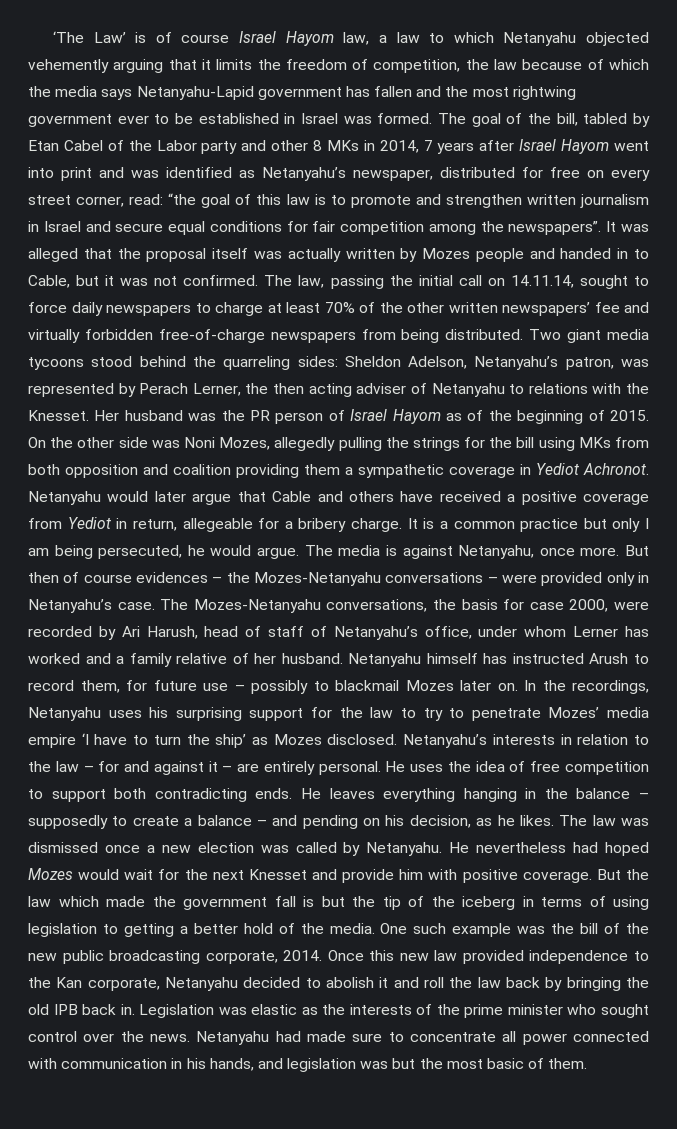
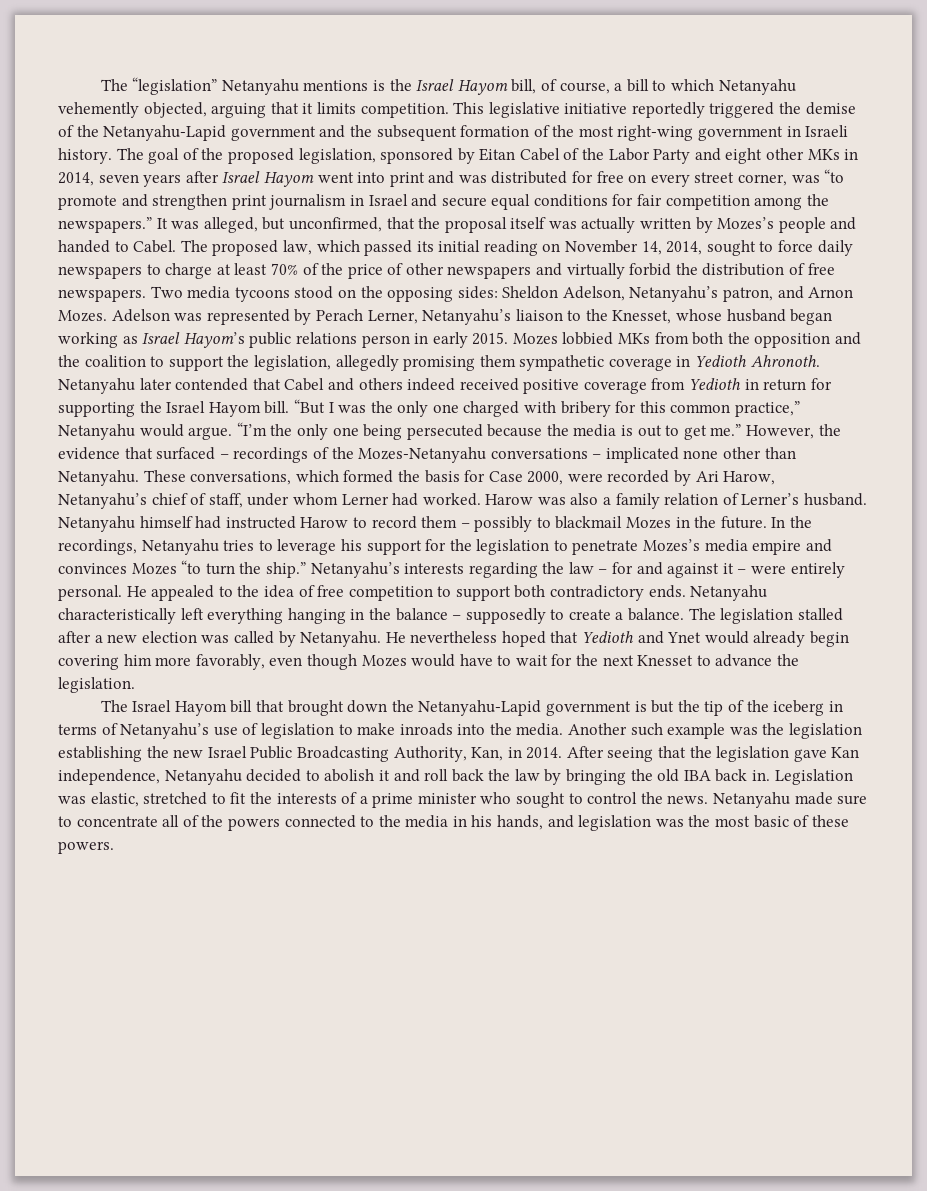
- ‘The Law’ is of course Israel Hayom law, a law to which Netanyahu objected vehemently arguing that it limits the freedom of competition, the law because of which the media says Netanyahu-Lapid government has fallen and the most rightwing government ever to be established in Israel was formed. The goal of the bill, tabled by Etan Cabel of the Labor party and other 8 MKs in 2014, 7 years after Israel Hayom went into print and was identified as Netanyahu’s newspaper, distributed for free on every street corner, read: “the goal of this law is to promote and strengthen written journalism in Israel and secure equal conditions for fair competition among the newspapers”.
+ The “legislation” Netanyahu mentions is the Israel Hayom bill, of course, a bill to which Netanyahu vehemently objected, arguing that it limits competition. This legislative initiative reportedly triggered the demise of the Netanyahu-Lapid government and the subsequent formation of the most right-wing government in Israeli history. The goal of the proposed legislation, sponsored by Eitan Cabel of the Labor Party and eight other MKs in 2014, seven years after Israel Hayom went into print and was distributed for free on every street corner, was “to promote and strengthen print journalism in Israel and secure equal conditions for fair competition among the newspapers.”
- It was alleged that the proposal itself was actually written by Mozes people and handed in to Cable, but it was not confirmed. The law, passing the initial call on 14.11.14, sought to force daily newspapers to charge at least 70% of the other written newspapers’ fee and virtually forbidden free-of-charge newspapers from being distributed. Two giant media tycoons stood behind the quarreling sides: Sheldon Adelson, Netanyahu’s patron, was represented by Perach Lerner, the then acting adviser of Netanyahu to relations with the Knesset. Her husband was the PR person of Israel Hayom as of the beginning of 2015. On the other side was Noni Mozes, allegedly pulling the strings for the bill using MKs from both opposition and coalition providing them a sympathetic coverage in Yediot Achronot. Netanyahu would later argue that Cable and others have received a positive coverage from Yediot in return, allegeable for a bribery charge. It is a common practice but only I am being persecuted, he would argue. The media is against Netanyahu, once more. But then of course evidences – the Mozes-Netanyahu conversations – were provided only in Netanyahu’s case. The Mozes-Netanyahu conversations, the basis for case 2000, were recorded by Ari Harush, head of staff of Netanyahu’s office, under whom Lerner has worked and a family relative of her husband. Netanyahu himself has instructed Arush to record them, for future use – possibly to blackmail Mozes later on.
+ It was alleged, but unconfirmed, that the proposal itself was actually written by Mozes’s people and handed to Cabel. The proposed law, which passed its initial reading on November 14, 2014, sought to force daily newspapers to charge at least 70% of the price of other newspapers and virtually forbid the distribution of free newspapers. Two media tycoons stood on the opposing sides: Sheldon Adelson, Netanyahu’s patron, and Arnon Mozes. Adelson was represented by Perach Lerner, Netanyahu’s liaison to the Knesset, whose husband began working as Israel Hayom’s public relations person in early 2015. Mozes lobbied MKs from both the opposition and the coalition to support the legislation, allegedly promising them sympathetic coverage in Yedioth Ahronoth. Netanyahu later contended that Cabel and others indeed received positive coverage from Yedioth in return for supporting the Israel Hayom bill. “But I was the only one charged with bribery for this common practice,” Netanyahu would argue. “I’m the only one being persecuted because the media is out to get me.” However, the evidence that surfaced – recordings of the Mozes-Netanyahu conversations – implicated none other than Netanyahu. These conversations, which formed the basis for Case 2000, were recorded by Ari Harow, Netanyahu’s chief of staff, under whom Lerner had worked. Harow was also a family relation of Lerner’s husband. Netanyahu himself had instructed Harow to record them – possibly to blackmail Mozes in the future.
- In the recordings, Netanyahu uses his surprising support for the law to try to penetrate Mozes’ media empire ‘I have to turn the ship’ as Mozes disclosed. Netanyahu’s interests in relation to the law – for and against it – are entirely personal.
+ In the recordings, Netanyahu tries to leverage his support for the legislation to penetrate Mozes’s media empire and convinces Mozes “to turn the ship.” Netanyahu’s interests regarding the law – for and against it – were entirely personal.
- He uses the idea of free competition to support both contradicting ends. He leaves everything hanging in the balance – supposedly to create a balance – and pending on his decision, as he likes. The law was dismissed once a new election was called by Netanyahu.
+ He appealed to the idea of free competition to support both contradictory ends. Netanyahu characteristically left everything hanging in the balance – supposedly to create a balance. The legislation stalled after a new election was called by Netanyahu.
- He nevertheless had hoped Mozes would wait for the next Knesset and provide him with positive coverage. But the law which made the government fall is but the tip of the iceberg in terms of using legislation to getting a better hold of the media.
+ He nevertheless hoped that Yedioth and Ynet would already begin covering him more favorably, even though Mozes would have to wait for the next Knesset to advance the legislation.
+ The Israel Hayom bill that brought down the Netanyahu-Lapid government is but the tip of the iceberg in terms of Netanyahu’s use of legislation to make inroads into the media.
- One such example was the bill of the new public broadcasting corporate, 2014. Once this new law provided independence to the Kan corporate, Netanyahu decided to abolish it and roll the law back by bringing the old IPB back in.
+ Another such example was the legislation establishing the new Israel Public Broadcasting Authority, Kan, in 2014. After seeing that the legislation gave Kan independence, Netanyahu decided to abolish it and roll back the law by bringing the old IBA back in.
- Legislation was elastic as the interests of the prime minister who sought control over the news.
+ Legislation was elastic, stretched to fit the interests of a prime minister who sought to control the news.
- Netanyahu had made sure to concentrate all power connected with communication in his hands, and legislation was but the most basic of them.
+ Netanyahu made sure to concentrate all of the powers connected to the media in his hands, and legislation was the most basic of these powers.

